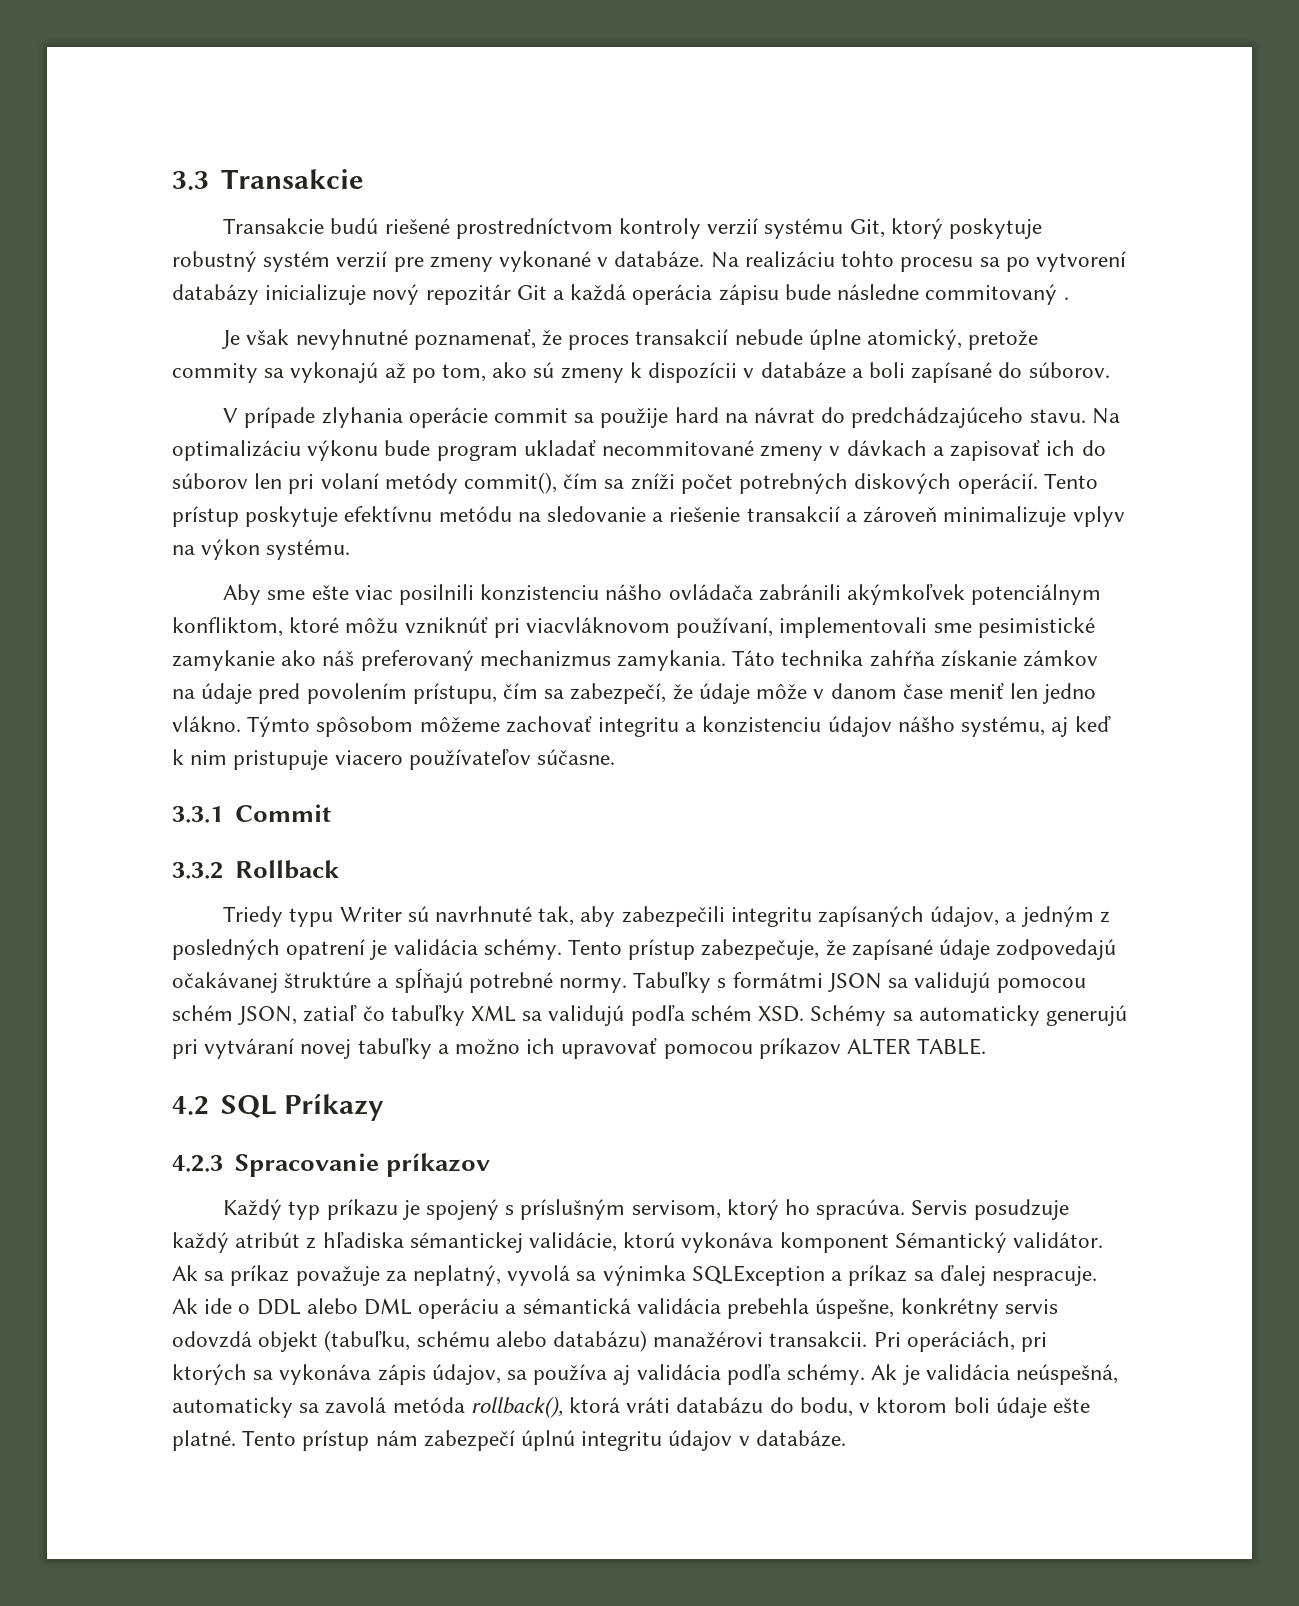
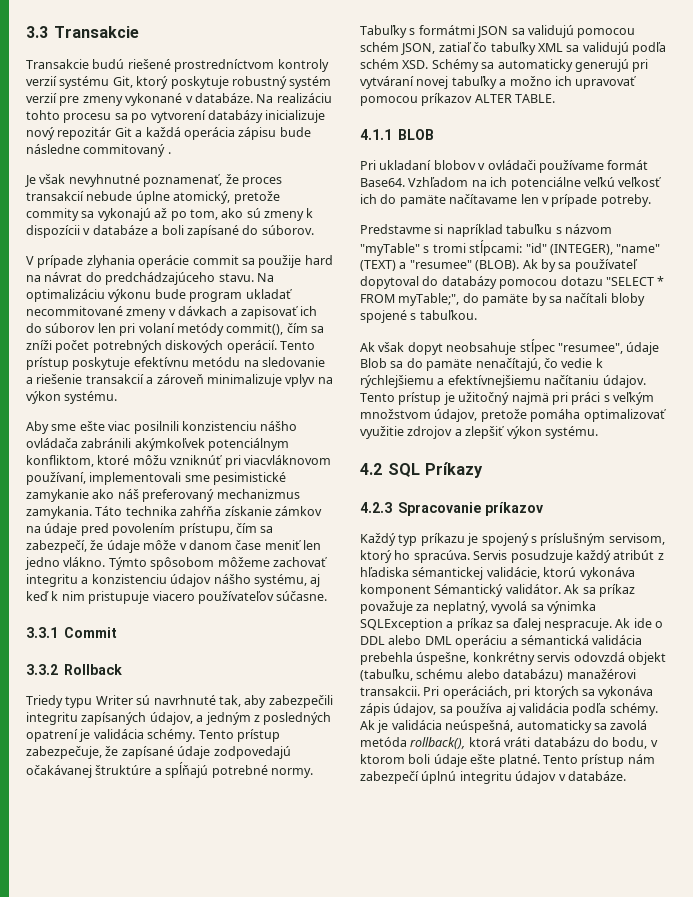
+ 4.1.1 BLOB
+ Pri ukladaní blobov v ovládači používame formát Base64. Vzhľadom na ich potenciálne veľkú veľkosť ich do pamäte načítavame len v prípade potreby.
+ Predstavme si napríklad tabuľku s názvom "myTable" s tromi stĺpcami: "id" (INTEGER), "name" (TEXT) a "resumee" (BLOB). Ak by sa používateľ dopytoval do databázy pomocou dotazu "SELECT * FROM myTable;", do pamäte by sa načítali bloby spojené s tabuľkou.
+ Ak však dopyt neobsahuje stĺpec "resumee", údaje Blob sa do pamäte nenačítajú, čo vedie k rýchlejšiemu a efektívnejšiemu načítaniu údajov. Tento prístup je užitočný najmä pri práci s veľkým množstvom údajov, pretože pomáha optimalizovať využitie zdrojov a zlepšiť výkon systému.

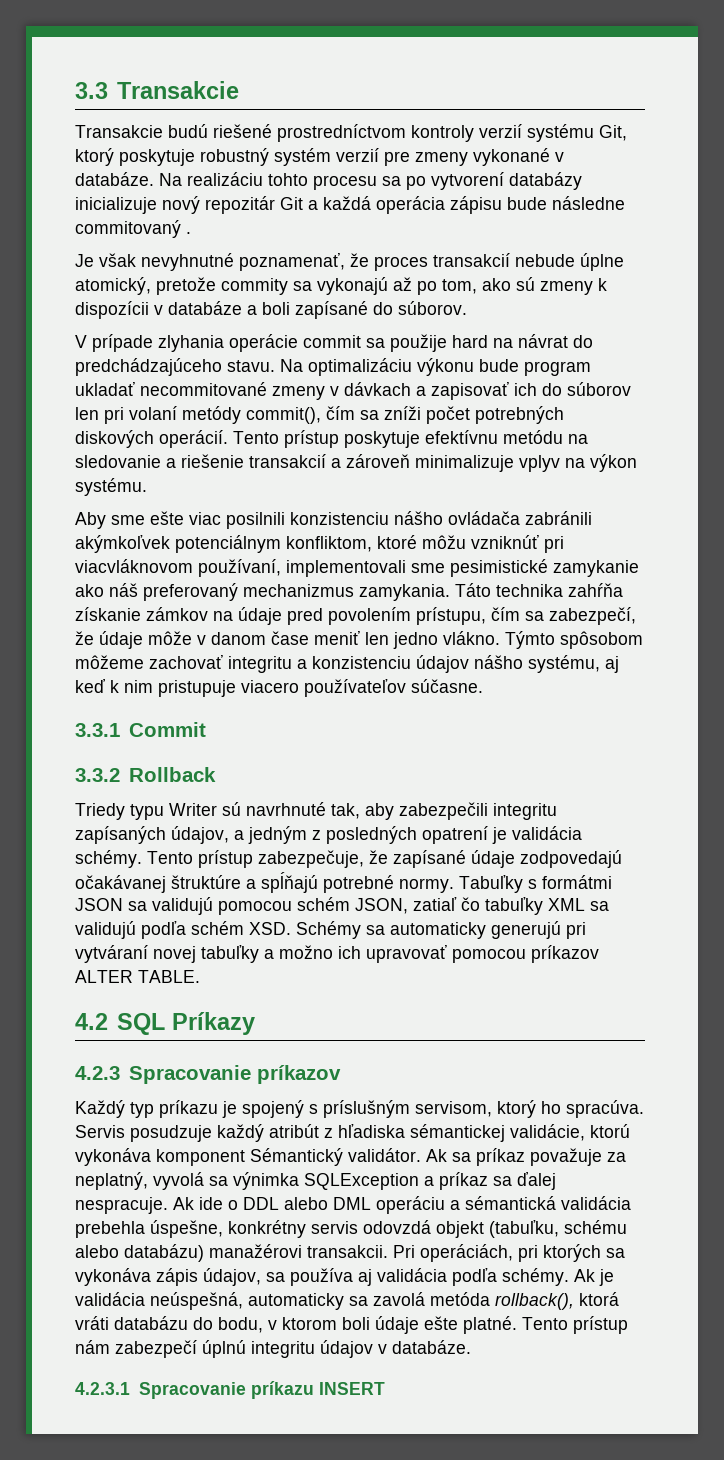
- 4.1.1 BLOB
- Pri ukladaní blobov v ovládači používame formát Base64. Vzhľadom na ich potenciálne veľkú veľkosť ich do pamäte načítavame len v prípade potreby.
- Predstavme si napríklad tabuľku s názvom "myTable" s tromi stĺpcami: "id" (INTEGER), "name" (TEXT) a "resumee" (BLOB). Ak by sa používateľ dopytoval do databázy pomocou dotazu "SELECT * FROM myTable;", do pamäte by sa načítali bloby spojené s tabuľkou.
- Ak však dopyt neobsahuje stĺpec "resumee", údaje Blob sa do pamäte nenačítajú, čo vedie k rýchlejšiemu a efektívnejšiemu načítaniu údajov. Tento prístup je užitočný najmä pri práci s veľkým množstvom údajov, pretože pomáha optimalizovať využitie zdrojov a zlepšiť výkon systému.
+ 4.2.3.1 Spracovanie príkazu INSERT

